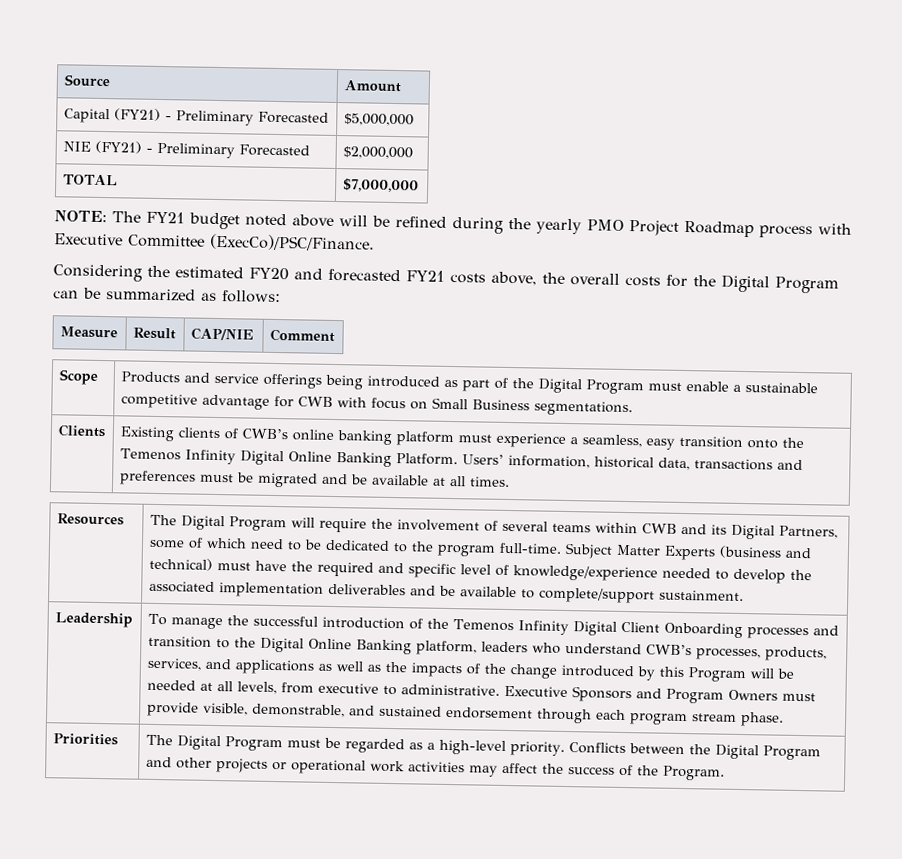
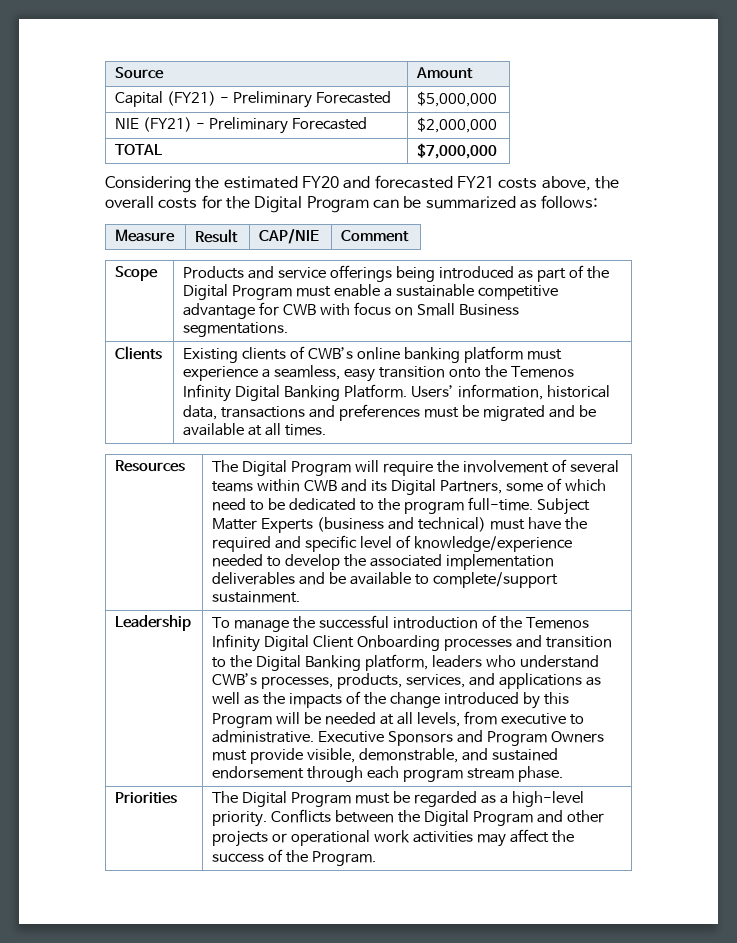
- NOTE: The FY21 budget noted above will be refined during the yearly PMO Project Roadmap process with Executive Committee (ExecCo)/PSC/Finance.
- Clients | Existing clients of CWB’s online banking platform must experience a seamless, easy transition onto the Temenos Infinity Digital Online Banking Platform. Users’ information, historical data, transactions and preferences must be migrated and be available at all times.
+ Clients | Existing clients of CWB’s online banking platform must experience a seamless, easy transition onto the Temenos Infinity Digital Banking Platform. Users’ information, historical data, transactions and preferences must be migrated and be available at all times.
- To manage the successful introduction of the Temenos Infinity Digital Client Onboarding processes and transition to the Digital Online Banking platform, leaders who understand CWB’s processes, products, services, and applications as well as the impacts of the change introduced by this Program will be needed at all levels, from executive to administrative.
+ To manage the successful introduction of the Temenos Infinity Digital Client Onboarding processes and transition to the Digital Banking platform, leaders who understand CWB’s processes, products, services, and applications as well as the impacts of the change introduced by this Program will be needed at all levels, from executive to administrative.

